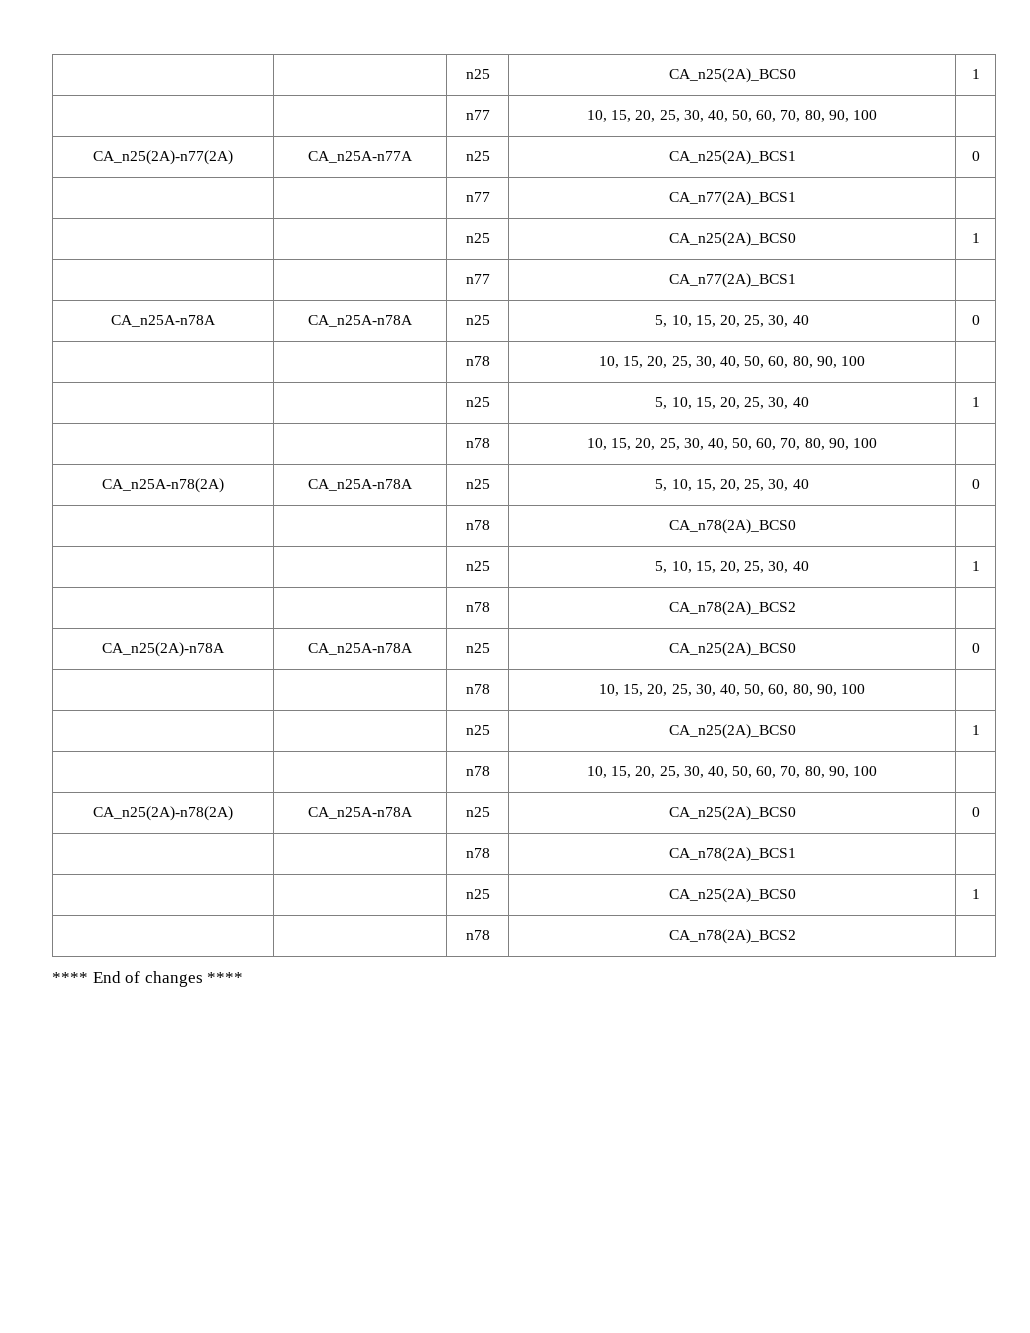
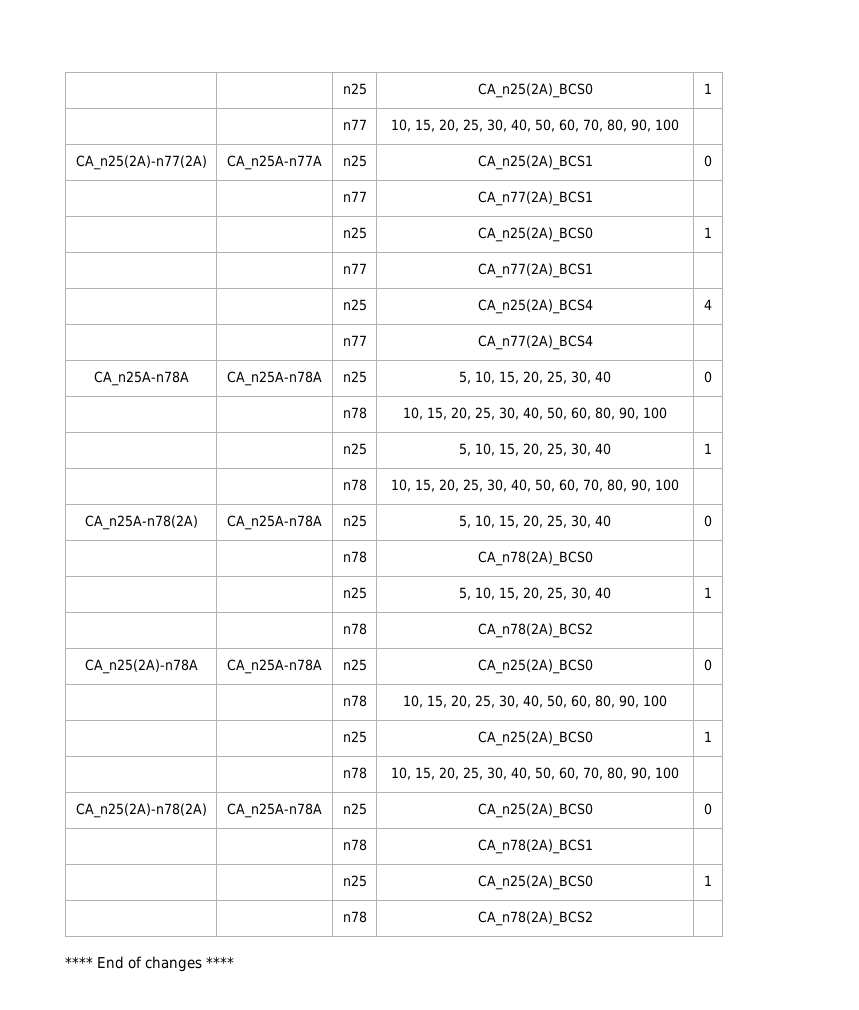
+ | | n25 | CA_n25(2A)_BCS4 | 4
+ | | n77 | CA_n77(2A)_BCS4 |

